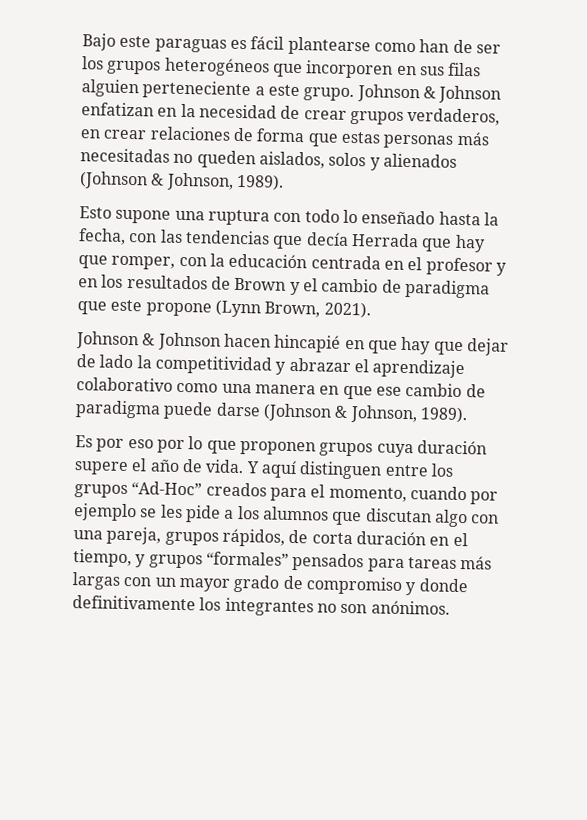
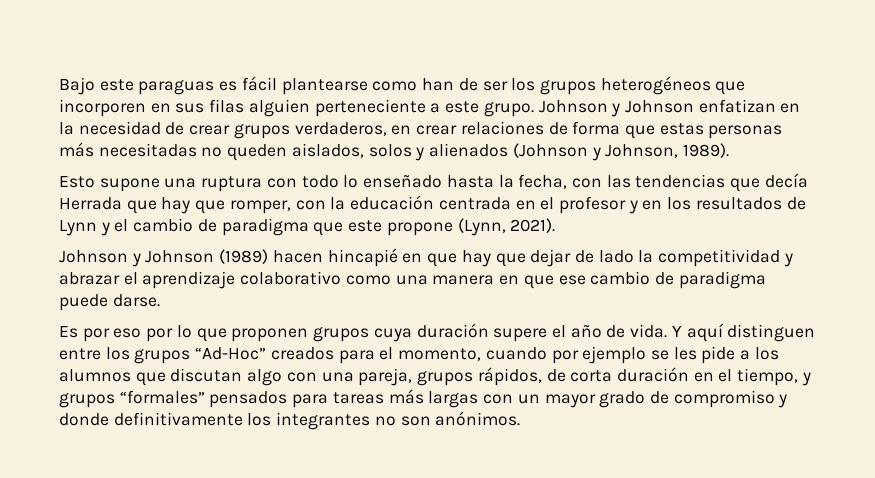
- Johnson & Johnson enfatizan en la necesidad de crear grupos verdaderos, en crear relaciones de forma que estas personas más necesitadas no queden aislados, solos y alienados (Johnson & Johnson, 1989).
+ Johnson y Johnson enfatizan en la necesidad de crear grupos verdaderos, en crear relaciones de forma que estas personas más necesitadas no queden aislados, solos y alienados (Johnson y Johnson, 1989).
- Esto supone una ruptura con todo lo enseñado hasta la fecha, con las tendencias que decía Herrada que hay que romper, con la educación centrada en el profesor y en los resultados de Brown y el cambio de paradigma que este propone (Lynn Brown, 2021).
+ Esto supone una ruptura con todo lo enseñado hasta la fecha, con las tendencias que decía Herrada que hay que romper, con la educación centrada en el profesor y en los resultados de Lynn y el cambio de paradigma que este propone (Lynn, 2021).
- Johnson & Johnson hacen hincapié en que hay que dejar de lado la competitividad y abrazar el aprendizaje colaborativo como una manera en que ese cambio de paradigma puede darse (Johnson & Johnson, 1989).
+ Johnson y Johnson (1989) hacen hincapié en que hay que dejar de lado la competitividad y abrazar el aprendizaje colaborativo como una manera en que ese cambio de paradigma puede darse.

